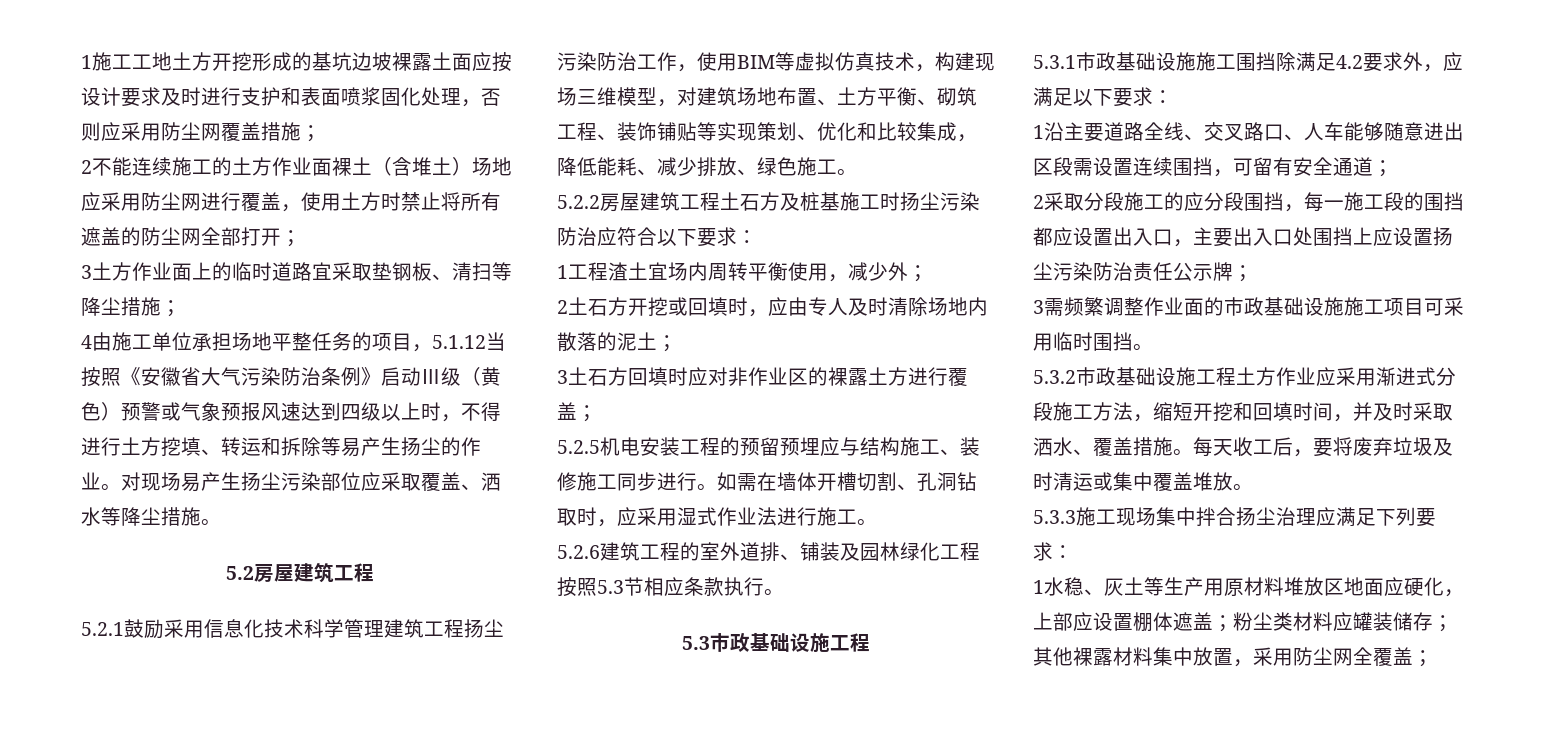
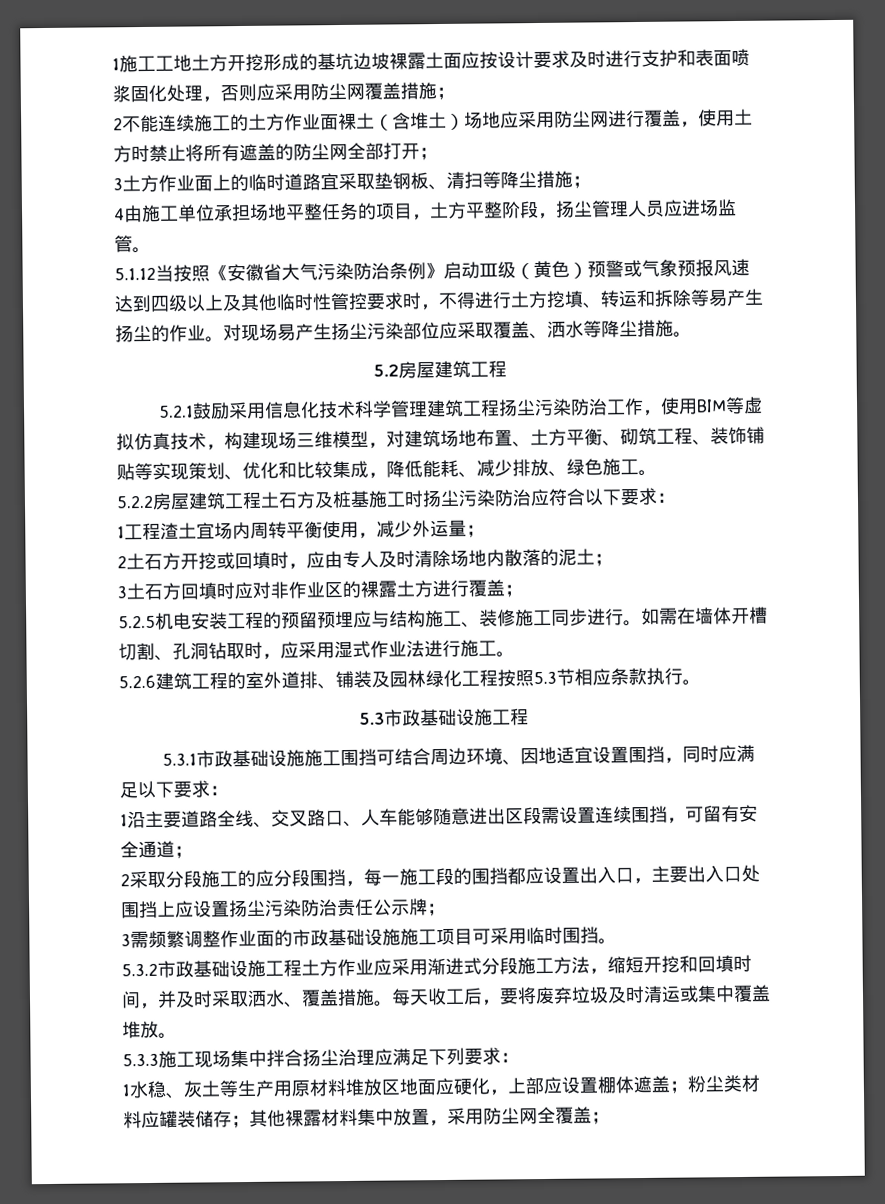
- 4由施工单位承担场地平整任务的项目，5.1.12当按照《安徽省大气污染防治条例》启动Ⅲ级（黄色）预警或气象预报风速达到四级以上时，不得进行土方挖填、转运和拆除等易产生扬尘的作业。
+ 4由施工单位承担场地平整任务的项目，土方平整阶段，扬尘管理人员应进场监管。
+ 5.1.12当按照《安徽省大气污染防治条例》启动Ⅲ级（黄色）预警或气象预报风速达到四级以上及其他临时性管控要求时，不得进行土方挖填、转运和拆除等易产生扬尘的作业。
- 1工程渣土宜场内周转平衡使用，减少外；
+ 1工程渣土宜场内周转平衡使用，减少外运量；
- 5.3.1市政基础设施施工围挡除满足4.2要求外，应满足以下要求：
+ 5.3.1市政基础设施施工围挡可结合周边环境、因地适宜设置围挡，同时应满足以下要求：

